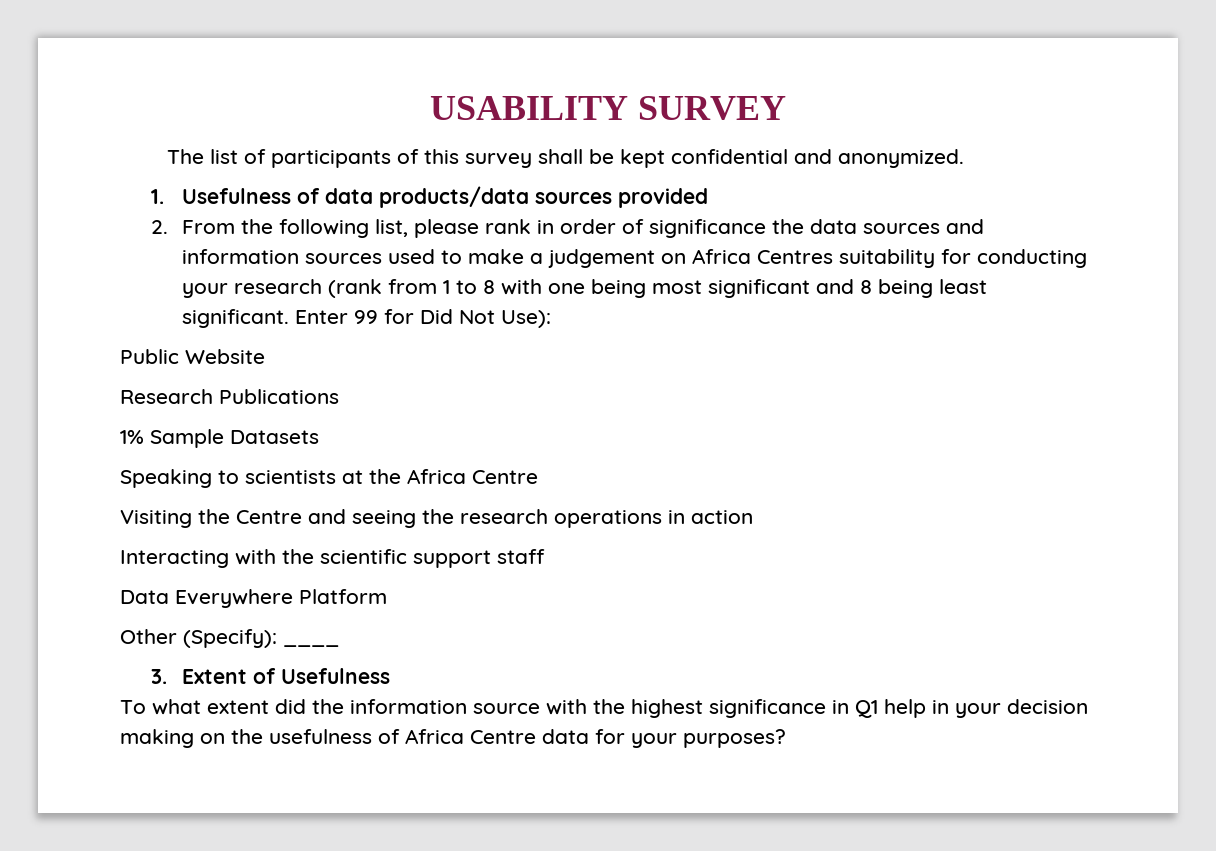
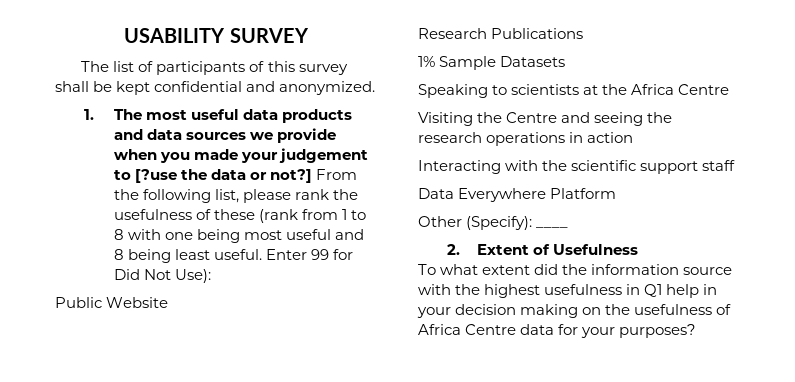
- 1. Usefulness of data products/data sources provided
- 2. From the following list, please rank in order of significance the data sources and information sources used to make a judgement on Africa Centres suitability for conducting your research (rank from 1 to 8 with one being most significant and 8 being least significant.
+ 1. The most useful data products and data sources we provide when you made your judgement to [?use the data or not?] From the following list, please rank the usefulness of these (rank from 1 to 8 with one being most useful and 8 being least useful.
- 3. Extent of Usefulness
+ 2. Extent of Usefulness
- To what extent did the information source with the highest significance in Q1 help in your decision making on the usefulness of Africa Centre data for your purposes?
+ To what extent did the information source with the highest usefulness in Q1 help in your decision making on the usefulness of Africa Centre data for your purposes?

